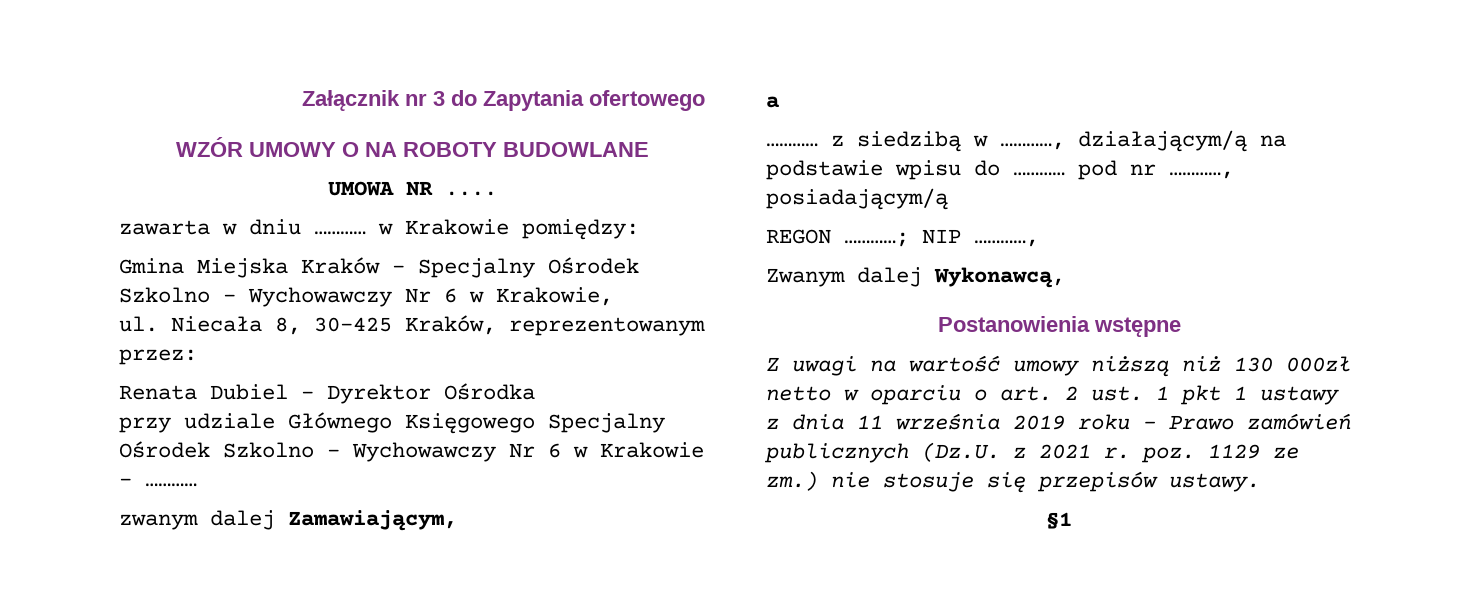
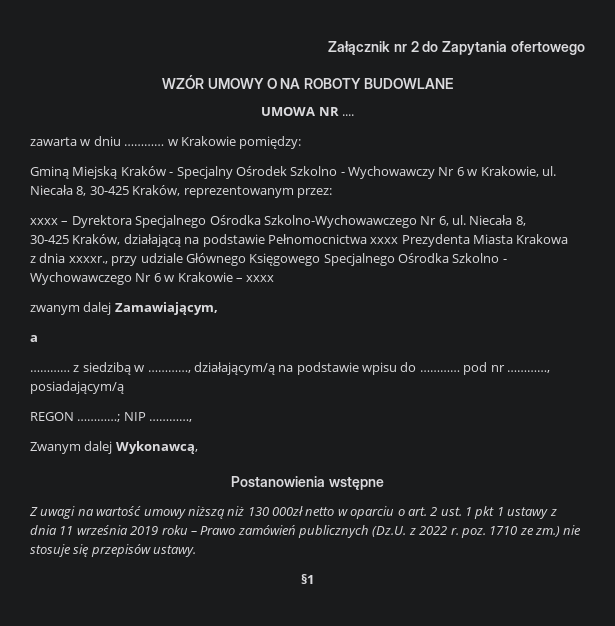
- Załącznik nr 3 do Zapytania ofertowego
+ Załącznik nr 2 do Zapytania ofertowego
- Gmina Miejska Kraków - Specjalny Ośrodek Szkolno - Wychowawczy Nr 6 w Krakowie,
- ul.
+ Gminą Miejską Kraków - Specjalny Ośrodek Szkolno - Wychowawczy Nr 6 w Krakowie, ul.
- Renata Dubiel – Dyrektor Ośrodka
- przy udziale Głównego Księgowego Specjalny Ośrodek Szkolno - Wychowawczy Nr 6 w Krakowie – …………
+ xxxx – Dyrektora Specjalnego Ośrodka Szkolno-Wychowawczego Nr 6, ul. Niecała 8,
+ 30-425 Kraków, działającą na podstawie Pełnomocnictwa xxxx Prezydenta Miasta Krakowa
+ z dnia xxxxr., przy udziale Głównego Księgowego Specjalnego Ośrodka Szkolno - Wychowawczego Nr 6 w Krakowie – xxxx
- Z uwagi na wartość umowy niższą niż 130 000zł netto w oparciu o art. 2 ust. 1 pkt 1 ustawy z dnia 11 września 2019 roku – Prawo zamówień publicznych (Dz.U. z 2021 r. poz. 1129 ze zm.) nie stosuje się przepisów ustawy.
+ Z uwagi na wartość umowy niższą niż 130 000zł netto w oparciu o art. 2 ust. 1 pkt 1 ustawy z dnia 11 września 2019 roku – Prawo zamówień publicznych (Dz.U. z 2022 r. poz. 1710 ze zm.) nie stosuje się przepisów ustawy.

